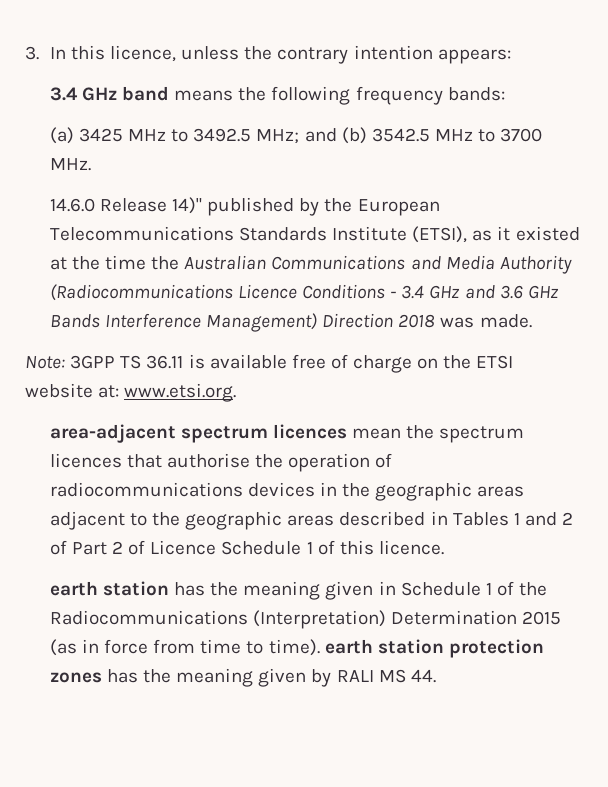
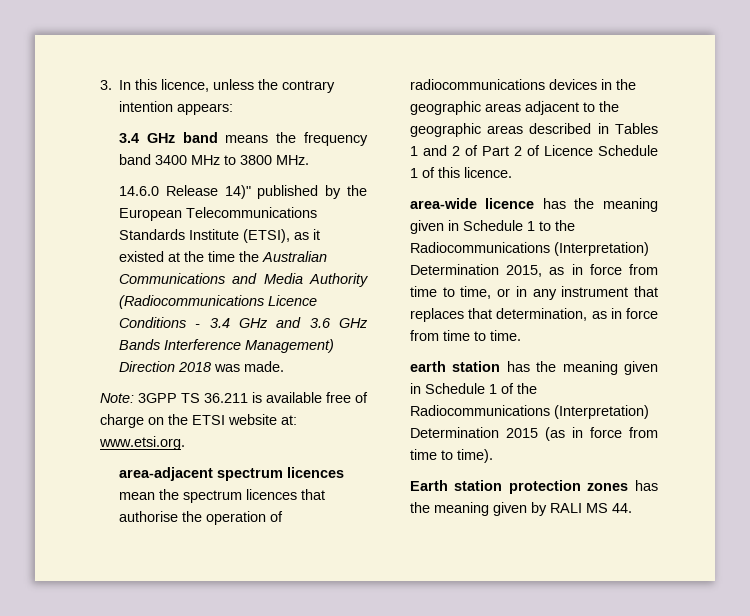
- 3.4 GHz band means the following frequency bands:
- (a) 3425 MHz to 3492.5 MHz; and (b) 3542.5 MHz to 3700 MHz.
+ 3.4 GHz band means the frequency band 3400 MHz to 3800 MHz.
- Note: 3GPP TS 36.11 is available free of charge on the ETSI website at: www.etsi.org.
+ Note: 3GPP TS 36.211 is available free of charge on the ETSI website at: www.etsi.org.
+ area-wide licence has the meaning given in Schedule 1 to the Radiocommunications (Interpretation) Determination 2015, as in force from time to time, or in any instrument that replaces that determination, as in force from time to time.
- earth station has the meaning given in Schedule 1 of the Radiocommunications (Interpretation) Determination 2015 (as in force from time to time). earth station protection zones has the meaning given by RALI MS 44.
+ earth station has the meaning given in Schedule 1 of the Radiocommunications (Interpretation) Determination 2015 (as in force from time to time).
+ Earth station protection zones has the meaning given by RALI MS 44.

